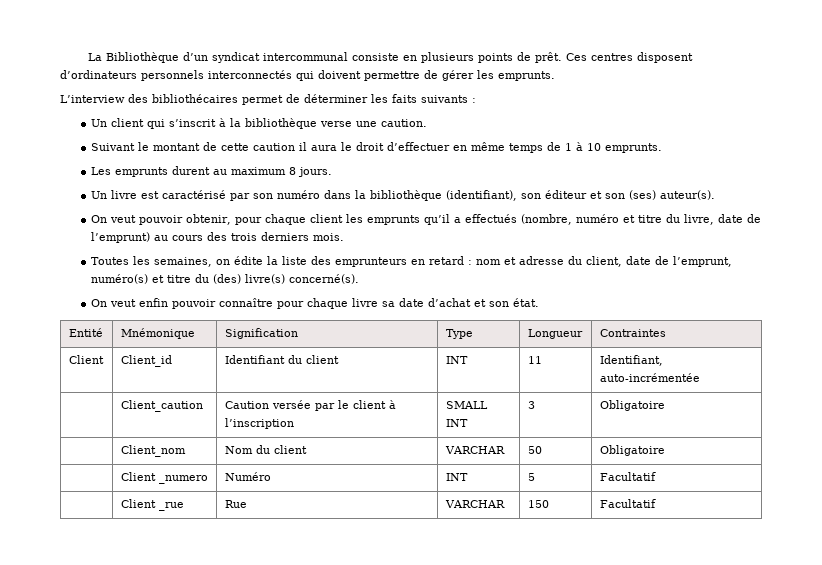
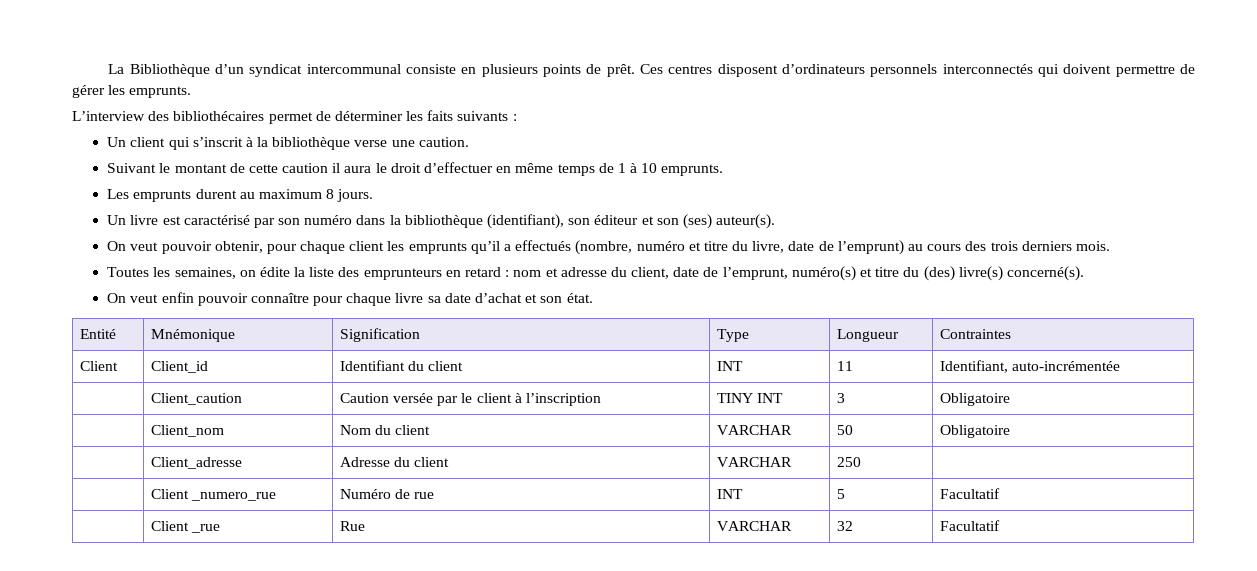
- | Client_caution | Caution versée par le client à l’inscription | SMALL INT | 3 | Obligatoire
+ | Client_caution | Caution versée par le client à l’inscription | TINY INT | 3 | Obligatoire
- | Client _numero | Numéro | INT | 5 | Facultatif
+ | Client_adresse | Adresse du client | VARCHAR | 250 |
+ | Client _numero_rue | Numéro de rue | INT | 5 | Facultatif
- | Client _rue | Rue | VARCHAR | 150 | Facultatif
+ | Client _rue | Rue | VARCHAR | 32 | Facultatif

